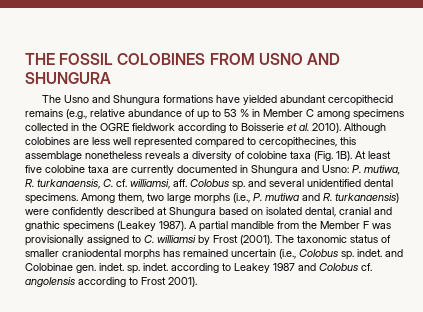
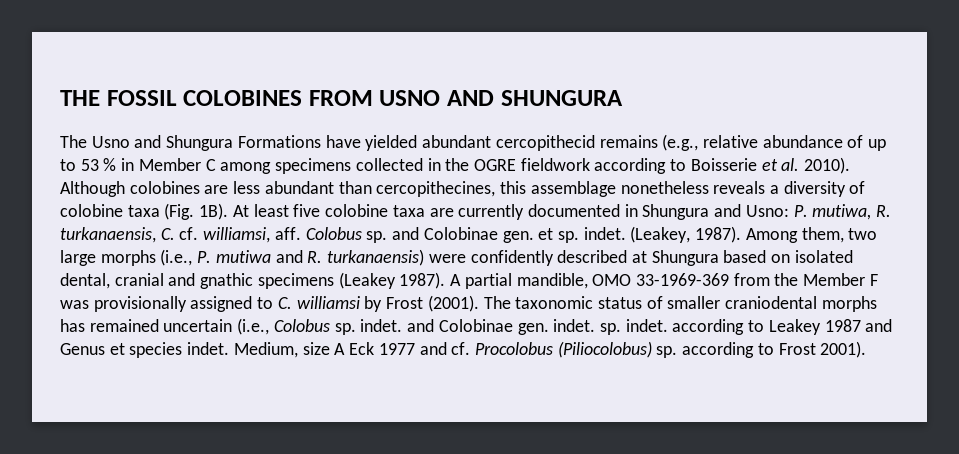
- The Usno and Shungura formations have yielded abundant cercopithecid remains (e.g., relative abundance of up to 53 % in Member C among specimens collected in the OGRE fieldwork according to Boisserie et al. 2010).
+ The Usno and Shungura Formations have yielded abundant cercopithecid remains (e.g., relative abundance of up to 53 % in Member C among specimens collected in the OGRE fieldwork according to Boisserie et al. 2010).
- Although colobines are less well represented compared to cercopithecines, this assemblage nonetheless reveals a diversity of colobine taxa (Fig. 1B).
+ Although colobines are less abundant than cercopithecines, this assemblage nonetheless reveals a diversity of colobine taxa (Fig. 1B).
- Colobus sp. and several unidentified dental specimens.
+ Colobus sp. and Colobinae gen. et sp. indet. (Leakey, 1987).
- A partial mandible from the Member F was provisionally assigned to C. williamsi by Frost (2001).
+ A partial mandible, OMO 33-1969-369 from the Member F was provisionally assigned to C. williamsi by Frost (2001).
- The taxonomic status of smaller craniodental morphs has remained uncertain (i.e., Colobus sp. indet. and Colobinae gen. indet. sp. indet. according to Leakey 1987 and Colobus cf. angolensis according to Frost 2001).
+ The taxonomic status of smaller craniodental morphs has remained uncertain (i.e., Colobus sp. indet. and Colobinae gen. indet. sp. indet. according to Leakey 1987 and Genus et species indet. Medium, size A Eck 1977 and cf. Procolobus (Piliocolobus) sp. according to Frost 2001).

